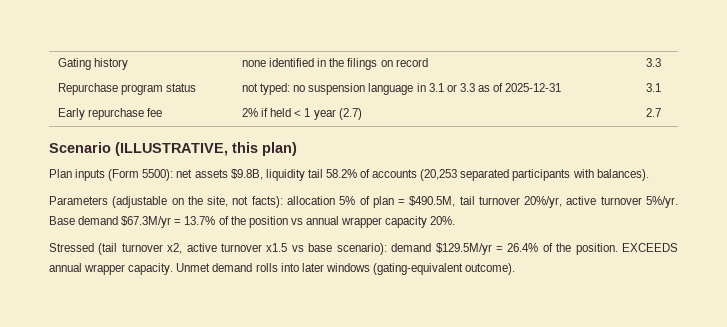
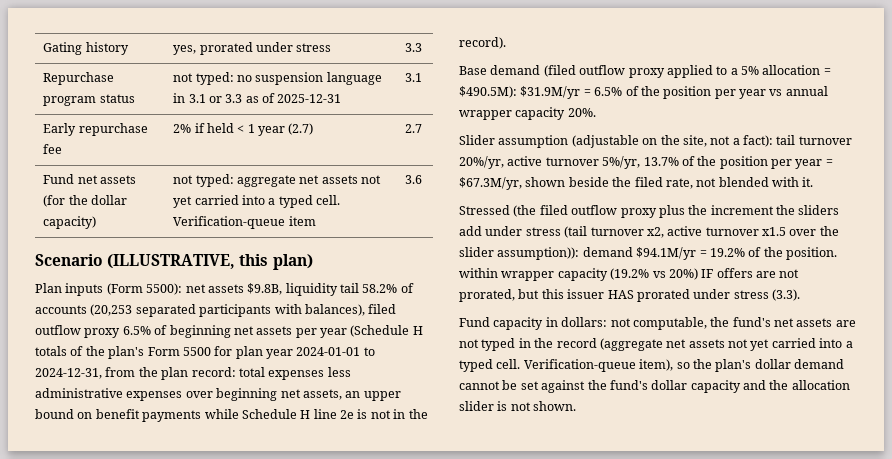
- Gating history | none identified in the filings on record | 3.3
+ Gating history | yes, prorated under stress | 3.3
+ Fund net assets (for the dollar capacity) | not typed: aggregate net assets not yet carried into a typed cell. Verification-queue item | 3.6
- Plan inputs (Form 5500): net assets $9.8B, liquidity tail 58.2% of accounts (20,253 separated participants with balances).
- Parameters (adjustable on the site, not facts): allocation 5% of plan = $490.5M, tail turnover 20%/yr, active turnover 5%/yr. Base demand $67.3M/yr = 13.7% of the position vs annual wrapper capacity 20%.
+ Plan inputs (Form 5500): net assets $9.8B, liquidity tail 58.2% of accounts (20,253 separated participants with balances), filed outflow proxy 6.5% of beginning net assets per year (Schedule H totals of the plan's Form 5500 for plan year 2024-01-01 to 2024-12-31, from the plan record: total expenses less administrative expenses over beginning net assets, an upper bound on benefit payments while Schedule H line 2e is not in the record).
+ Base demand (filed outflow proxy applied to a 5% allocation = $490.5M): $31.9M/yr = 6.5% of the position per year vs annual wrapper capacity 20%.
- Stressed (tail turnover x2, active turnover x1.5 vs base scenario): demand $129.5M/yr = 26.4% of the position. EXCEEDS annual wrapper capacity. Unmet demand rolls into later windows (gating-equivalent outcome).
+ Slider assumption (adjustable on the site, not a fact): tail turnover 20%/yr, active turnover 5%/yr, 13.7% of the position per year = $67.3M/yr, shown beside the filed rate, not blended with it.
+ Stressed (the filed outflow proxy plus the increment the sliders add under stress (tail turnover x2, active turnover x1.5 over the slider assumption)): demand $94.1M/yr = 19.2% of the position. within wrapper capacity (19.2% vs 20%) IF offers are not prorated, but this issuer HAS prorated under stress (3.3).
+ Fund capacity in dollars: not computable, the fund's net assets are not typed in the record (aggregate net assets not yet carried into a typed cell. Verification-queue item), so the plan's dollar demand cannot be set against the fund's dollar capacity and the allocation slider is not shown.

